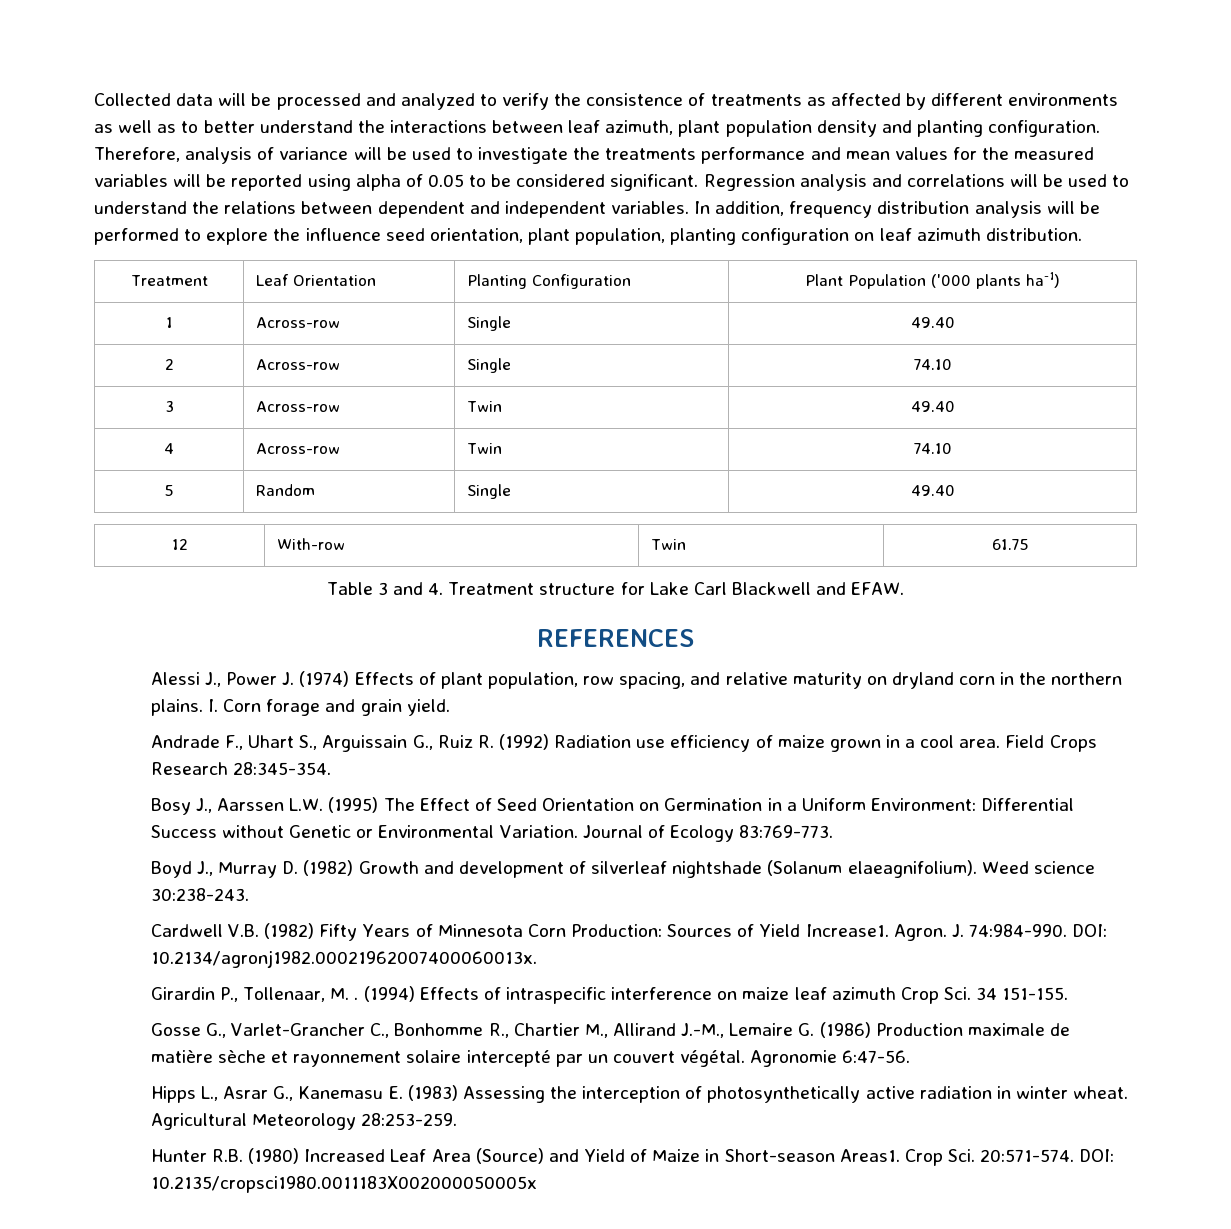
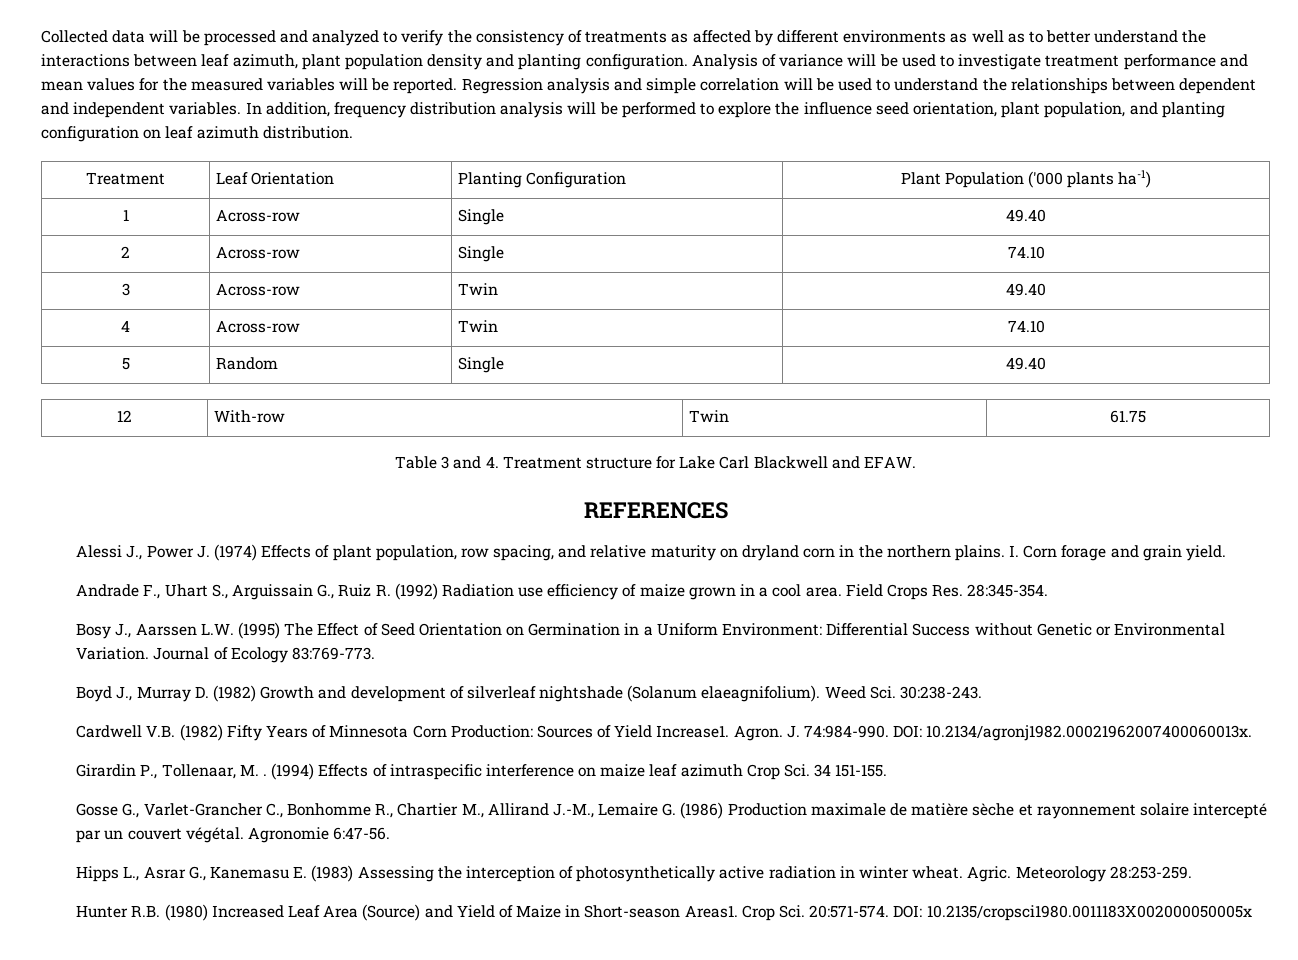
- Collected data will be processed and analyzed to verify the consistence of treatments as affected by different environments as well as to better understand the interactions between leaf azimuth, plant population density and planting configuration.
+ Collected data will be processed and analyzed to verify the consistency of treatments as affected by different environments as well as to better understand the interactions between leaf azimuth, plant population density and planting configuration.
- Therefore, analysis of variance will be used to investigate the treatments performance and mean values for the measured variables will be reported using alpha of 0.05 to be considered significant.
+ Analysis of variance will be used to investigate treatment performance and mean values for the measured variables will be reported.
- Regression analysis and correlations will be used to understand the relations between dependent and independent variables.
+ Regression analysis and simple correlation will be used to understand the relationships between dependent and independent variables.
- In addition, frequency distribution analysis will be performed to explore the influence seed orientation, plant population, planting configuration on leaf azimuth distribution.
+ In addition, frequency distribution analysis will be performed to explore the influence seed orientation, plant population, and planting configuration on leaf azimuth distribution.
- Field Crops Research 28:345-354.
+ Field Crops Res. 28:345-354.
- Weed science 30:238-243.
+ Weed Sci. 30:238-243.
- Agricultural Meteorology 28:253-259.
+ Agric. Meteorology 28:253-259.

